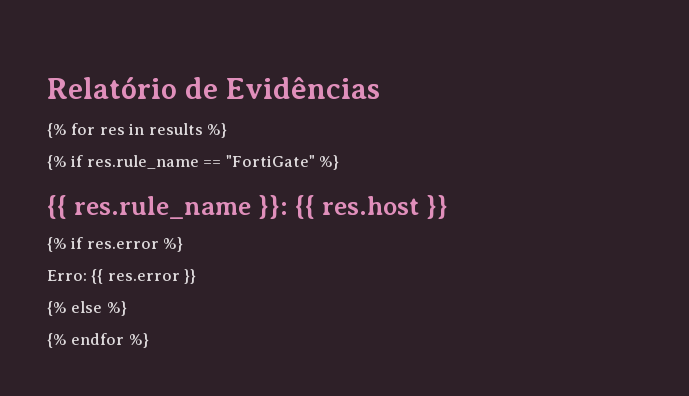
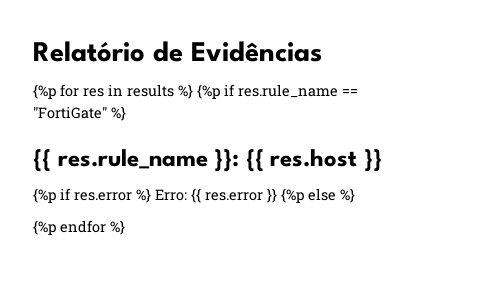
- {% for res in results %}
- {% if res.rule_name == "FortiGate" %}
+ {%p for res in results %} {%p if res.rule_name == "FortiGate" %}
- {% if res.error %}
- Erro: {{ res.error }}
- {% else %}
+ {%p if res.error %} Erro: {{ res.error }} {%p else %}
- {% endfor %}
+ {%p endfor %}

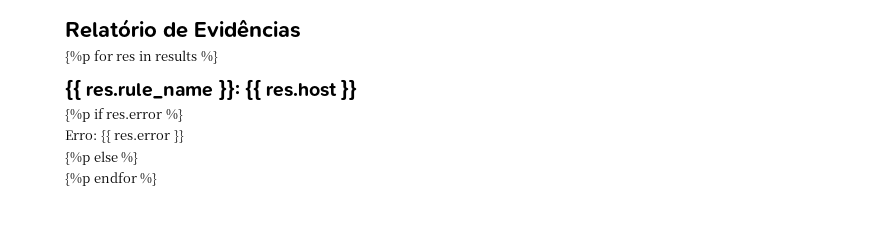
- {%p for res in results %} {%p if res.rule_name == "FortiGate" %}
+ {%p for res in results %}
- {%p if res.error %} Erro: {{ res.error }} {%p else %}
+ {%p if res.error %}
+ Erro: {{ res.error }}
+ {%p else %}

